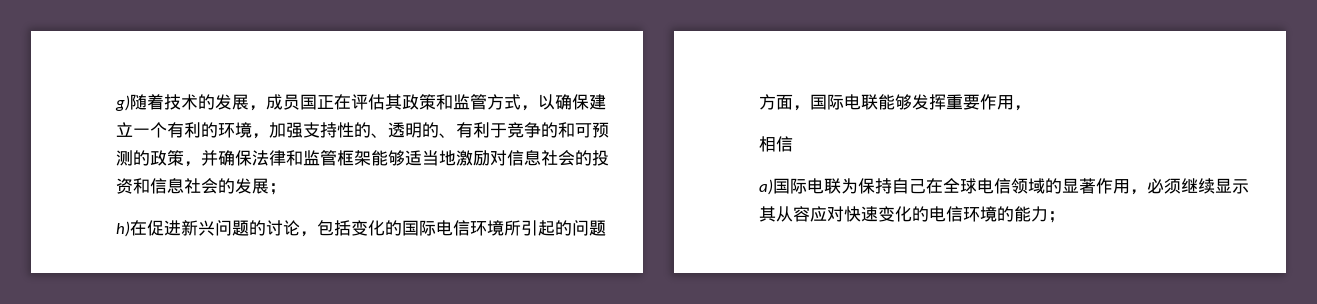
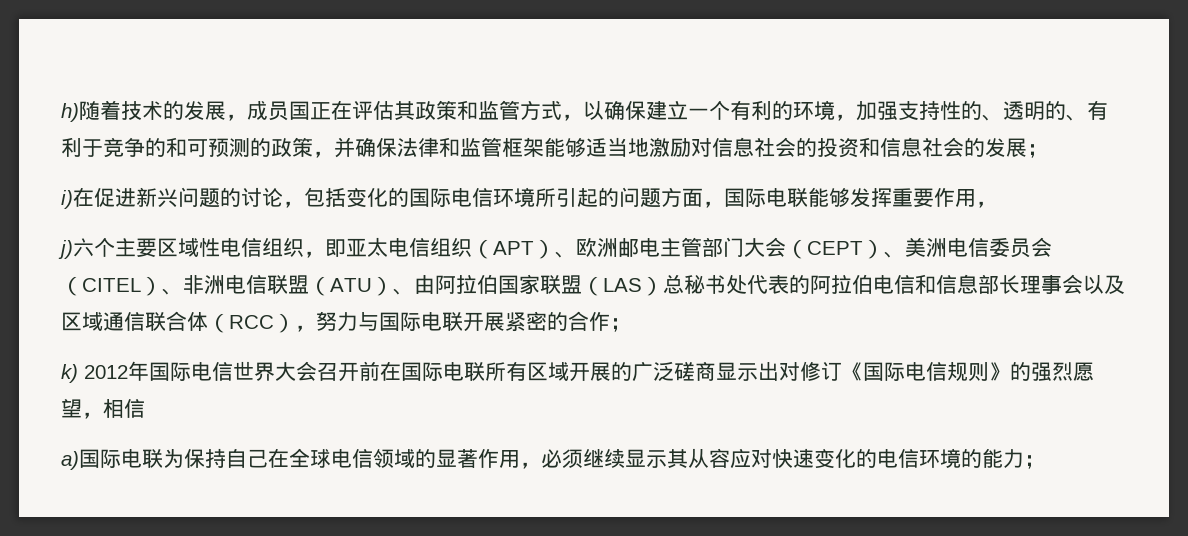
- g)随着技术的发展，成员国正在评估其政策和监管方式，以确保建立一个有利的环境，加强支持性的、透明的、有利于竞争的和可预测的政策，并确保法律和监管框架能够适当地激励对信息社会的投资和信息社会的发展；
+ h)随着技术的发展，成员国正在评估其政策和监管方式，以确保建立一个有利的环境，加强支持性的、透明的、有利于竞争的和可预测的政策，并确保法律和监管框架能够适当地激励对信息社会的投资和信息社会的发展；
- h)在促进新兴问题的讨论，包括变化的国际电信环境所引起的问题方面，国际电联能够发挥重要作用，
+ i)在促进新兴问题的讨论，包括变化的国际电信环境所引起的问题方面，国际电联能够发挥重要作用，
- 相信
+ j)六个主要区域性电信组织，即亚太电信组织（APT）、欧洲邮电主管部门大会（CEPT）、美洲电信委员会（CITEL）、非洲电信联盟（ATU）、由阿拉伯国家联盟（LAS）总秘书处代表的阿拉伯电信和信息部长理事会以及区域通信联合体（RCC），努力与国际电联开展紧密的合作；
+ k) 2012年国际电信世界大会召开前在国际电联所有区域开展的广泛磋商显示出对修订《国际电信规则》的强烈愿望，相信

